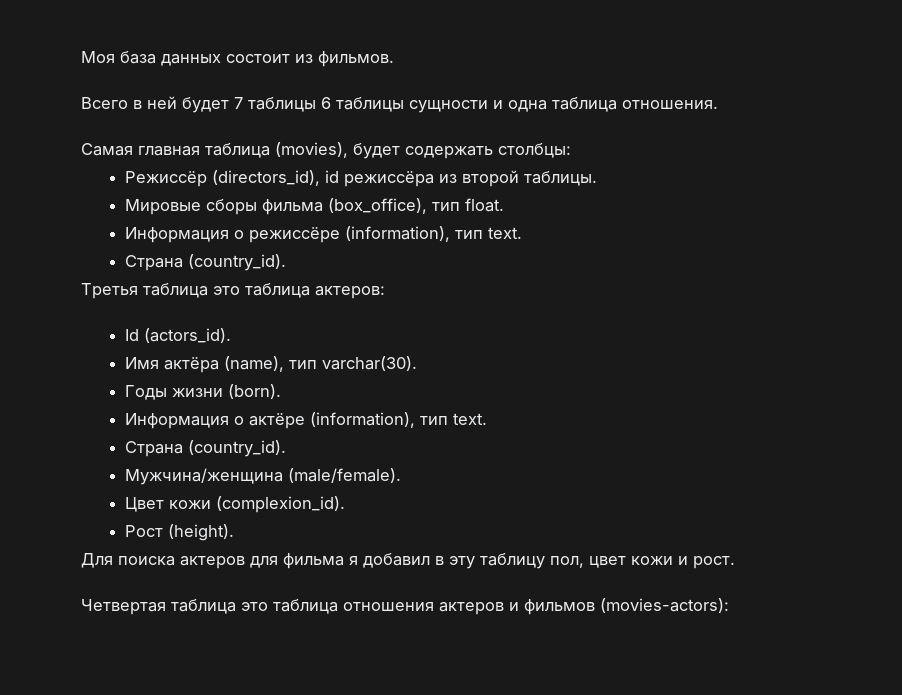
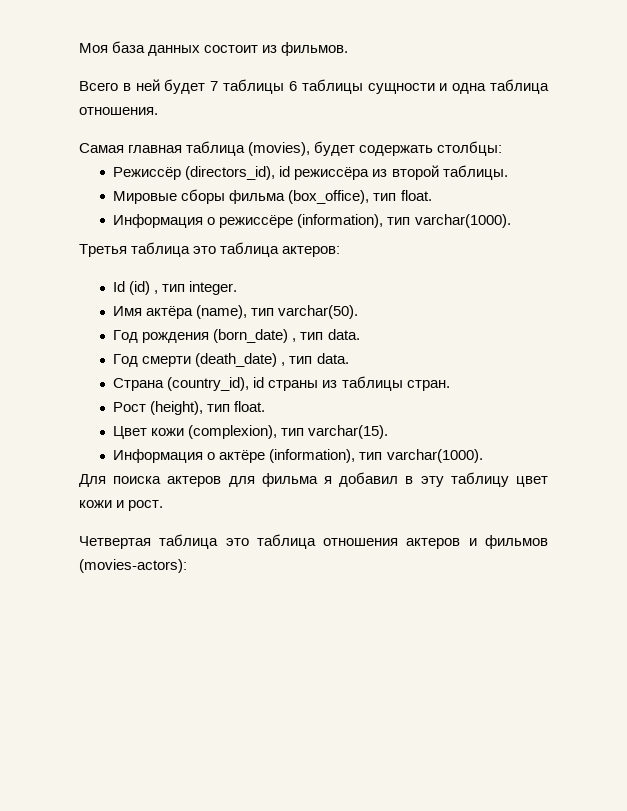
- Информация о режиссёре (information), тип text.
- Страна (country_id).
+ Информация о режиссёре (information), тип varchar(1000).
- Id (actors_id).
+ Id (id) , тип integer.
- Имя актёра (name), тип varchar(30).
- Годы жизни (born).
+ Имя актёра (name), тип varchar(50).
+ Год рождения (born_date) , тип data.
+ Год смерти (death_date) , тип data.
+ Страна (country_id), id страны из таблицы стран.
+ Рост (height), тип float.
+ Цвет кожи (complexion), тип varchar(15).
- Информация о актёре (information), тип text.
- Страна (country_id).
- Мужчина/женщина (male/female).
- Цвет кожи (complexion_id).
- Рост (height).
+ Информация о актёре (information), тип varchar(1000).
- Для поиска актеров для фильма я добавил в эту таблицу пол, цвет кожи и рост.
+ Для поиска актеров для фильма я добавил в эту таблицу цвет кожи и рост.

